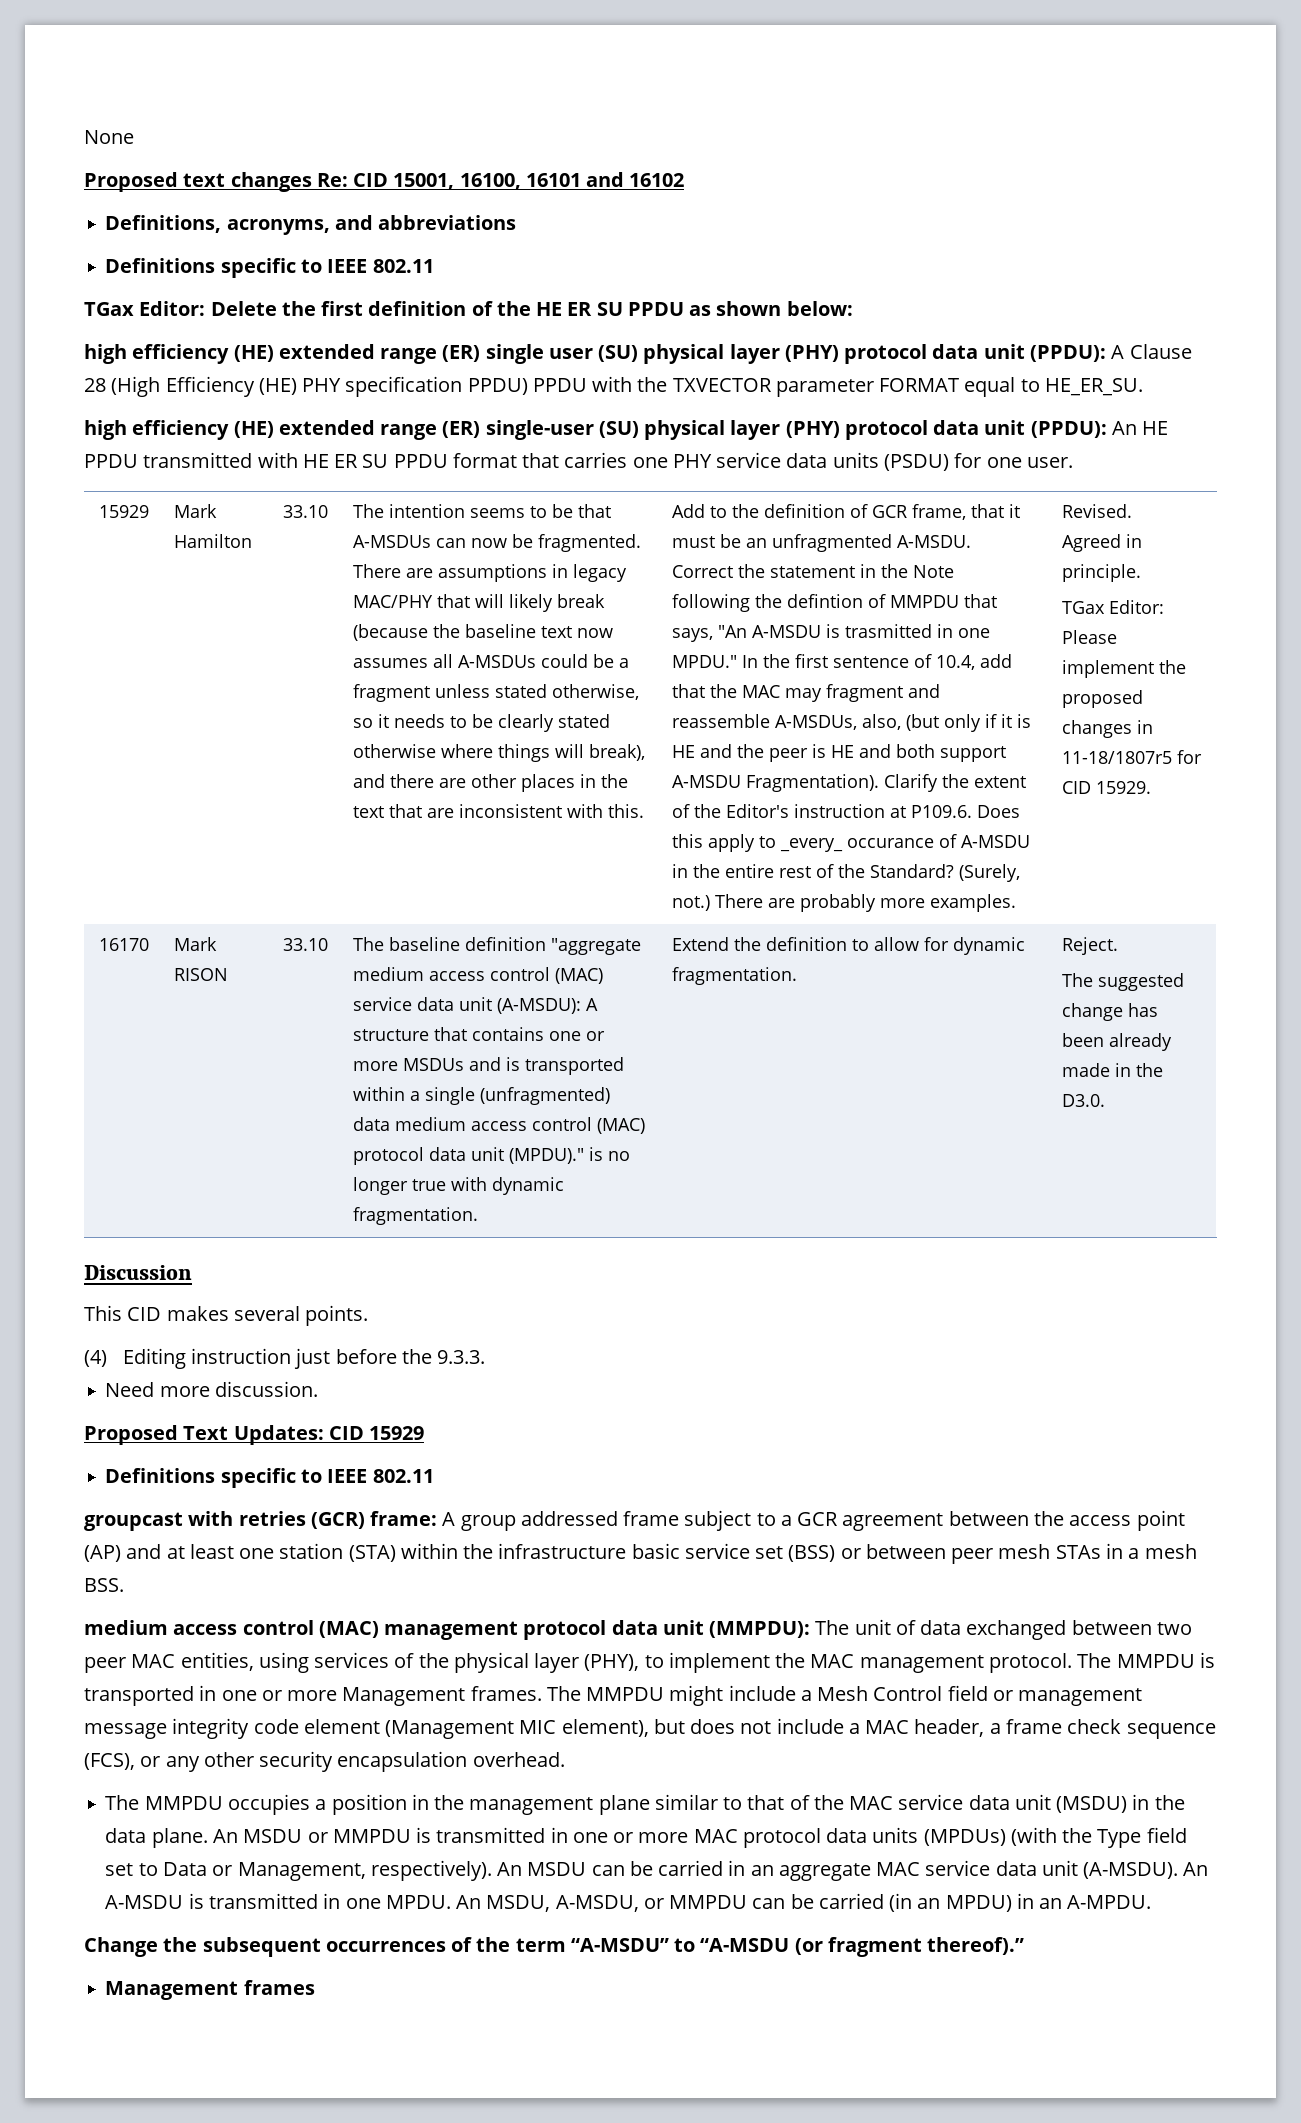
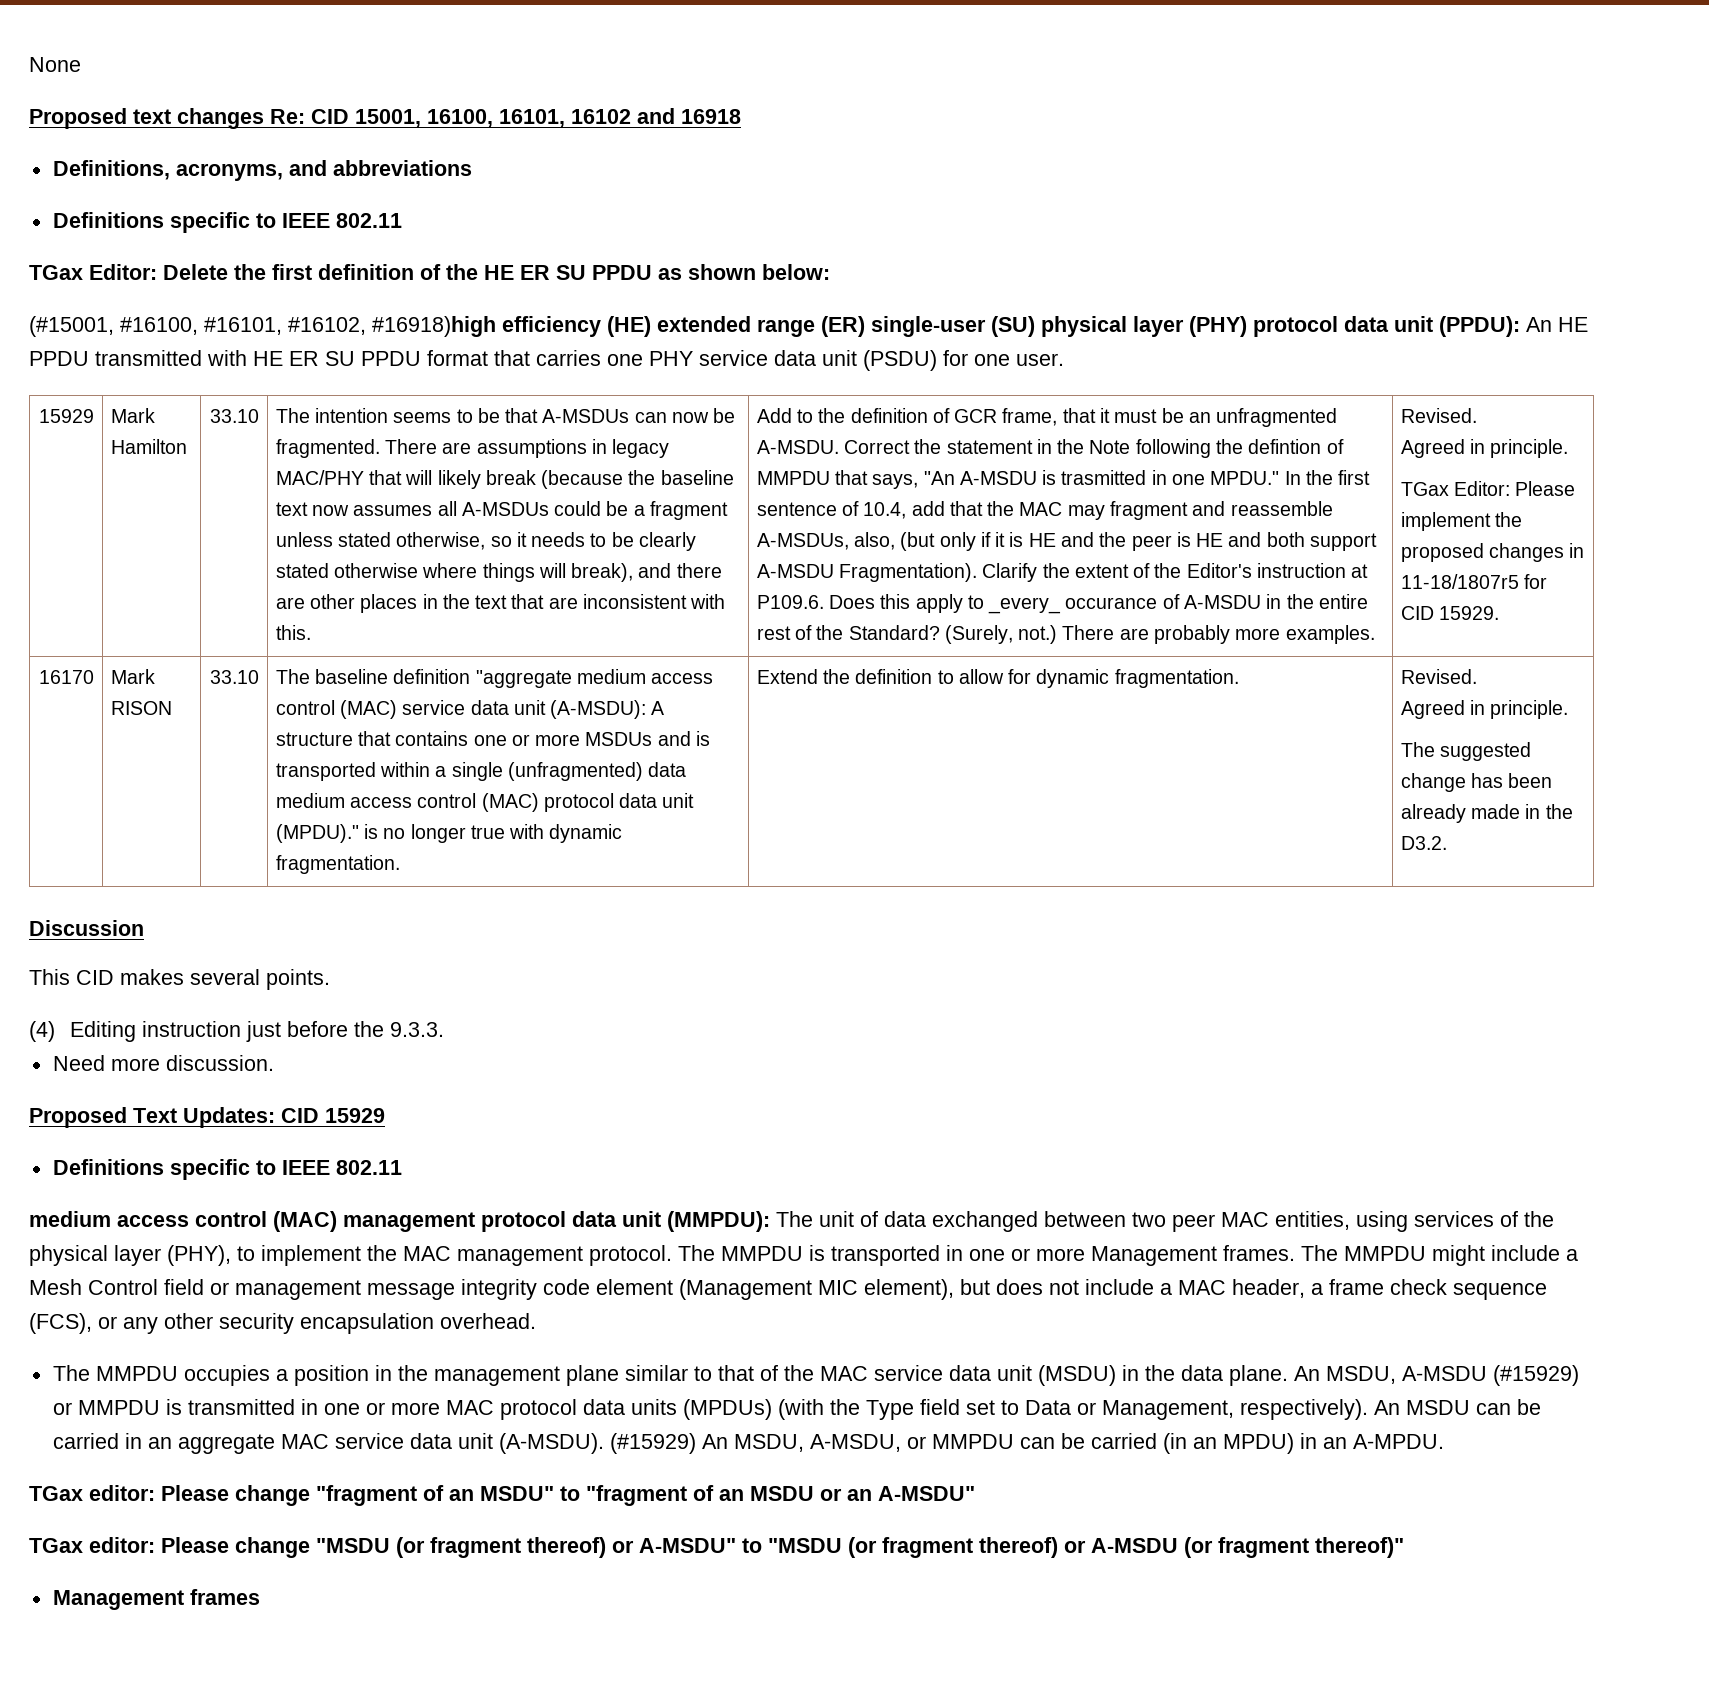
- Proposed text changes Re: CID 15001, 16100, 16101 and 16102
+ Proposed text changes Re: CID 15001, 16100, 16101, 16102 and 16918
- high efficiency (HE) extended range (ER) single user (SU) physical layer (PHY) protocol data unit (PPDU): A Clause 28 (High Efficiency (HE) PHY specification PPDU) PPDU with the TXVECTOR parameter FORMAT equal to HE_ER_SU.
- high efficiency (HE) extended range (ER) single-user (SU) physical layer (PHY) protocol data unit (PPDU): An HE PPDU transmitted with HE ER SU PPDU format that carries one PHY service data units (PSDU) for one user.
+ (#15001, #16100, #16101, #16102, #16918)high efficiency (HE) extended range (ER) single-user (SU) physical layer (PHY) protocol data unit (PPDU): An HE PPDU transmitted with HE ER SU PPDU format that carries one PHY service data unit (PSDU) for one user.
- Extend the definition to allow for dynamic fragmentation. | Reject.
+ Extend the definition to allow for dynamic fragmentation. | Revised.
+ Agreed in principle.
- The suggested change has been already made in the D3.0.
+ The suggested change has been already made in the D3.2.
- groupcast with retries (GCR) frame: A group addressed frame subject to a GCR agreement between the access point (AP) and at least one station (STA) within the infrastructure basic service set (BSS) or between peer mesh STAs in a mesh BSS.
- An MSDU or MMPDU is transmitted in one or more MAC protocol data units (MPDUs) (with the Type field set to Data or Management, respectively).
+ An MSDU, A-MSDU (#15929) or MMPDU is transmitted in one or more MAC protocol data units (MPDUs) (with the Type field set to Data or Management, respectively).
- An A-MSDU is transmitted in one MPDU. An MSDU, A-MSDU, or MMPDU can be carried (in an MPDU) in an A-MPDU.
+ (#15929) An MSDU, A-MSDU, or MMPDU can be carried (in an MPDU) in an A-MPDU.
- Change the subsequent occurrences of the term “A-MSDU” to “A-MSDU (or fragment thereof).”
+ TGax editor: Please change "fragment of an MSDU" to "fragment of an MSDU or an A-MSDU"
+ TGax editor: Please change "MSDU (or fragment thereof) or A-MSDU" to "MSDU (or fragment thereof) or A-MSDU (or fragment thereof)"

